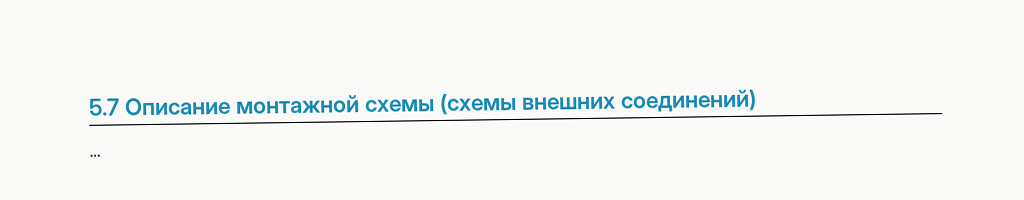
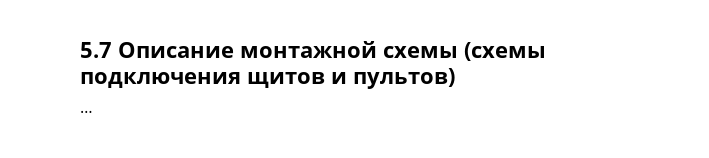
- 5.7 Описание монтажной схемы (схемы внешних соединений)
+ 5.7 Описание монтажной схемы (схемы подключения щитов и пультов)

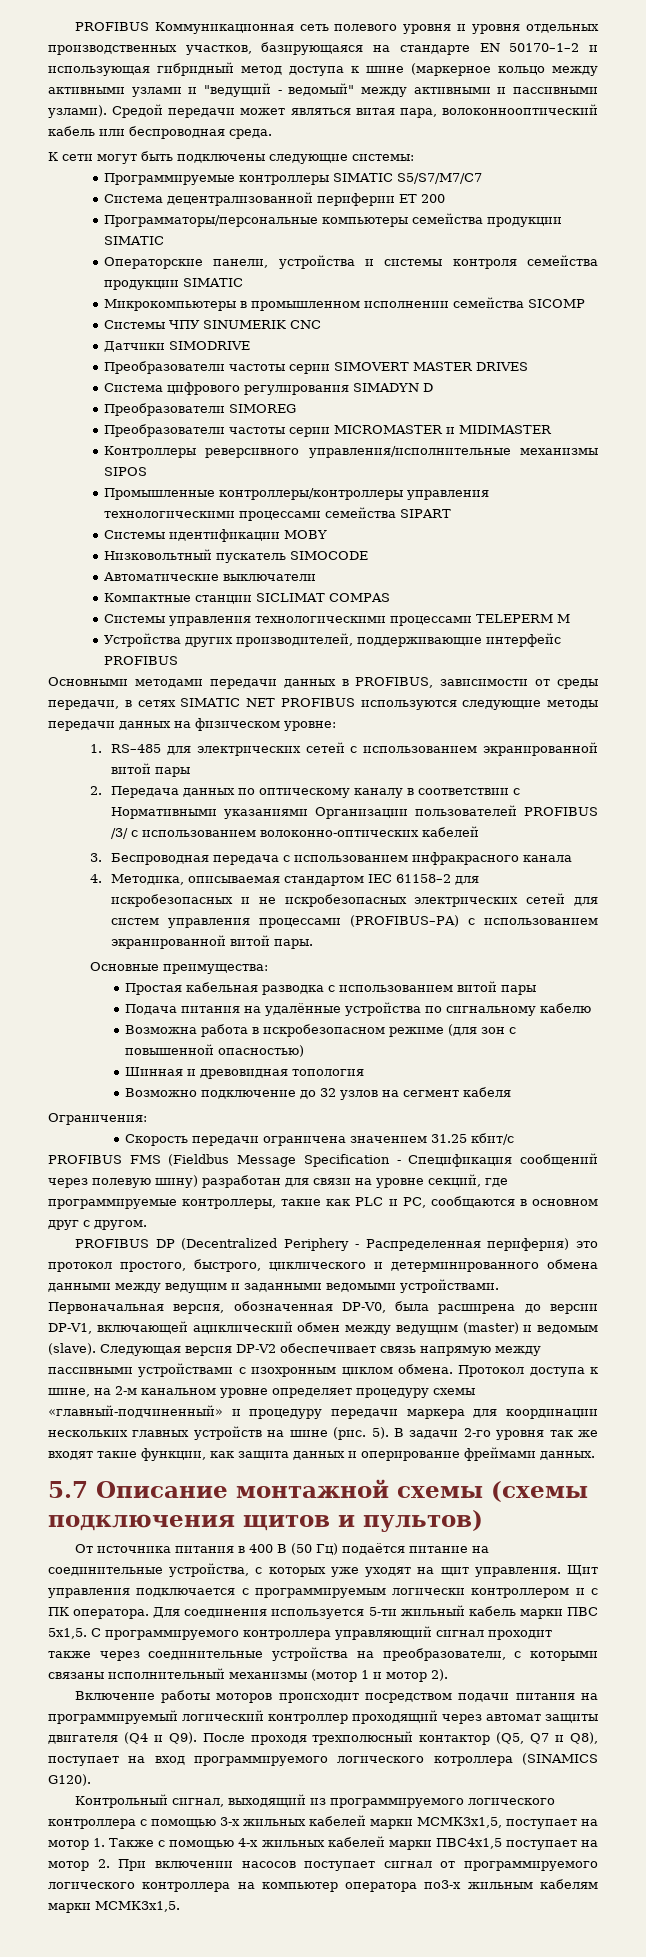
+ PROFIBUS Коммуникационная сеть полевого уровня и уровня отдельных производственных участков, базирующаяся на стандарте EN 50170–1–2 и использующая гибридный метод доступа к шине (маркерное кольцо между активными узлами и "ведущий - ведомый" между активными и пассивными узлами). Средой передачи может являться витая пара, волоконнооптический кабель или беспроводная среда.
+ К сети могут быть подключены следующие системы:
+ Программируемые контроллеры SIMATIC S5/S7/M7/C7
+ Система децентрализованной периферии ET 200
+ Программаторы/персональные компьютеры семейства продукции SIMATIC
+ Операторские панели, устройства и системы контроля семейства продукции SIMATIC
+ Микрокомпьютеры в промышленном исполнении семейства SICOMP
+ Системы ЧПУ SINUMERIK CNC
+ Датчики SIMODRIVE
+ Преобразователи частоты серии SIMOVERT MASTER DRIVES
+ Система цифрового регулирования SIMADYN D
+ Преобразователи SIMOREG
+ Преобразователи частоты серии MICROMASTER и MIDIMASTER
+ Контроллеры реверсивного управления/исполнительные механизмы SIPOS
+ Промышленные контроллеры/контроллеры управления технологическими процессами семейства SIPART
+ Системы идентификации MOBY
+ Низковольтный пускатель SIMOCODE
+ Автоматические выключатели
+ Компактные станции SICLIMAT COMPAS
+ Системы управления технологическими процессами TELEPERM M
+ Устройства других производителей, поддерживающие интерфейс PROFIBUS
+ Основными методами передачи данных в PROFIBUS, зависимости от среды передачи, в сетях SIMATIC NET PROFIBUS используются следующие методы передачи данных на физическом уровне:
+ 1. RS–485 для электрических сетей с использованием экранированной витой пары
+ 2. Передача данных по оптическому каналу в соответствии с Нормативными указаниями Организации пользователей PROFIBUS /3/ с использованием волоконно-оптических кабелей
+ 3. Беспроводная передача с использованием инфракрасного канала
+ 4. Методика, описываемая стандартом IEC 61158–2 для искробезопасных и не искробезопасных электрических сетей для систем управления процессами (PROFIBUS–PA) с использованием экранированной витой пары.
+ Основные преимущества:
+ Простая кабельная разводка с использованием витой пары
+ Подача питания на удалённые устройства по сигнальному кабелю
+ Возможна работа в искробезопасном режиме (для зон с повышенной опасностью)
+ Шинная и древовидная топология
+ Возможно подключение до 32 узлов на сегмент кабеля
+ Ограничения:
+ Скорость передачи ограничена значением 31.25 кбит/с
+ PROFIBUS FMS (Fieldbus Message Specification - Спецификация сообщений через полевую шину) разработан для связи на уровне секций, где программируемые контроллеры, такие как PLC и PC, сообщаются в основном друг с другом.
+ PROFIBUS DP (Decentralized Periphery - Распределенная периферия) это протокол простого, быстрого, циклического и детерминированного обмена данными между ведущим и заданными ведомыми устройствами. Первоначальная версия, обозначенная DP-V0, была расширена до версии DP-V1, включающей ациклический обмен между ведущим (master) и ведомым (slave). Следующая версия DP-V2 обеспечивает связь напрямую между пассивными устройствами с изохронным циклом обмена. Протокол доступа к шине, на 2-м канальном уровне определяет процедуру схемы «главный-подчиненный» и процедуру передачи маркера для координации нескольких главных устройств на шине (рис. 5). В задачи 2-го уровня так же входят такие функции, как защита данных и оперирование фреймами данных.
- …
+ От источника питания в 400 В (50 Гц) подаётся питание на соединительные устройства, с которых уже уходят на щит управления. Щит управления подключается с программируемым логически контроллером и с ПК оператора. Для соединения используется 5-ти жильный кабель марки ПВС 5х1,5. С программируемого контроллера управляющий сигнал проходит также через соединительные устройства на преобразователи, с которыми связаны исполнительный механизмы (мотор 1 и мотор 2).
+ Включение работы моторов происходит посредством подачи питания на программируемый логический контроллер проходящий через автомат защиты двигателя (Q4 и Q9). После проходя трехполюсный контактор (Q5, Q7 и Q8), поступает на вход программируемого логического котроллера (SINAMICS G120).
+ Контрольный сигнал, выходящий из программируемого логического контроллера с помощью 3-х жильных кабелей марки МСМК3х1,5, поступает на мотор 1. Также с помощью 4-х жильных кабелей марки ПВС4х1,5 поступает на мотор 2. При включении насосов поступает сигнал от программируемого логического контроллера на компьютер оператора по3-х жильным кабелям марки МСМК3х1,5.

